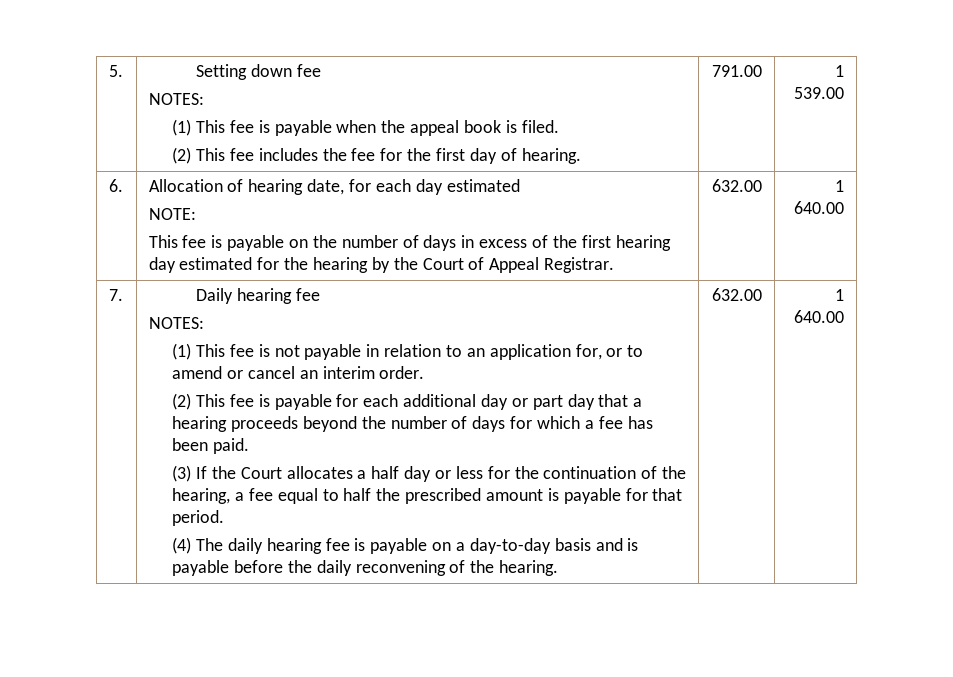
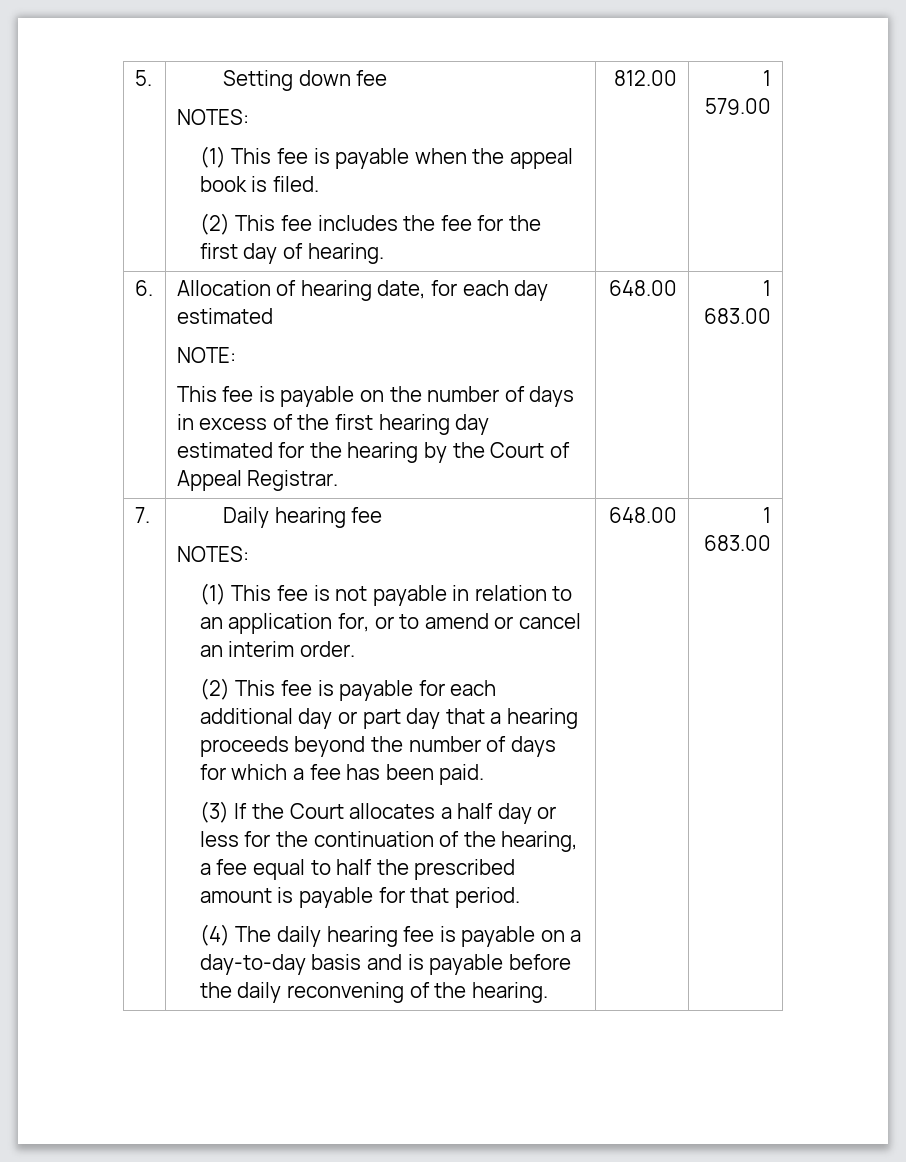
  5. | Setting down fee
  NOTES:
  (1) This fee is payable when the appeal book is filed.
- (2) This fee includes the fee for the first day of hearing. | 791.00 | 1 539.00
+ (2) This fee includes the fee for the first day of hearing. | 812.00 | 1 579.00
  6. | Allocation of hearing date, for each day estimated
  NOTE:
- This fee is payable on the number of days in excess of the first hearing day estimated for the hearing by the Court of Appeal Registrar. | 632.00 | 1 640.00
+ This fee is payable on the number of days in excess of the first hearing day estimated for the hearing by the Court of Appeal Registrar. | 648.00 | 1 683.00
- (4) The daily hearing fee is payable on a day-to-day basis and is payable before the daily reconvening of the hearing. | 632.00 | 1 640.00
+ (4) The daily hearing fee is payable on a day-to-day basis and is payable before the daily reconvening of the hearing. | 648.00 | 1 683.00

